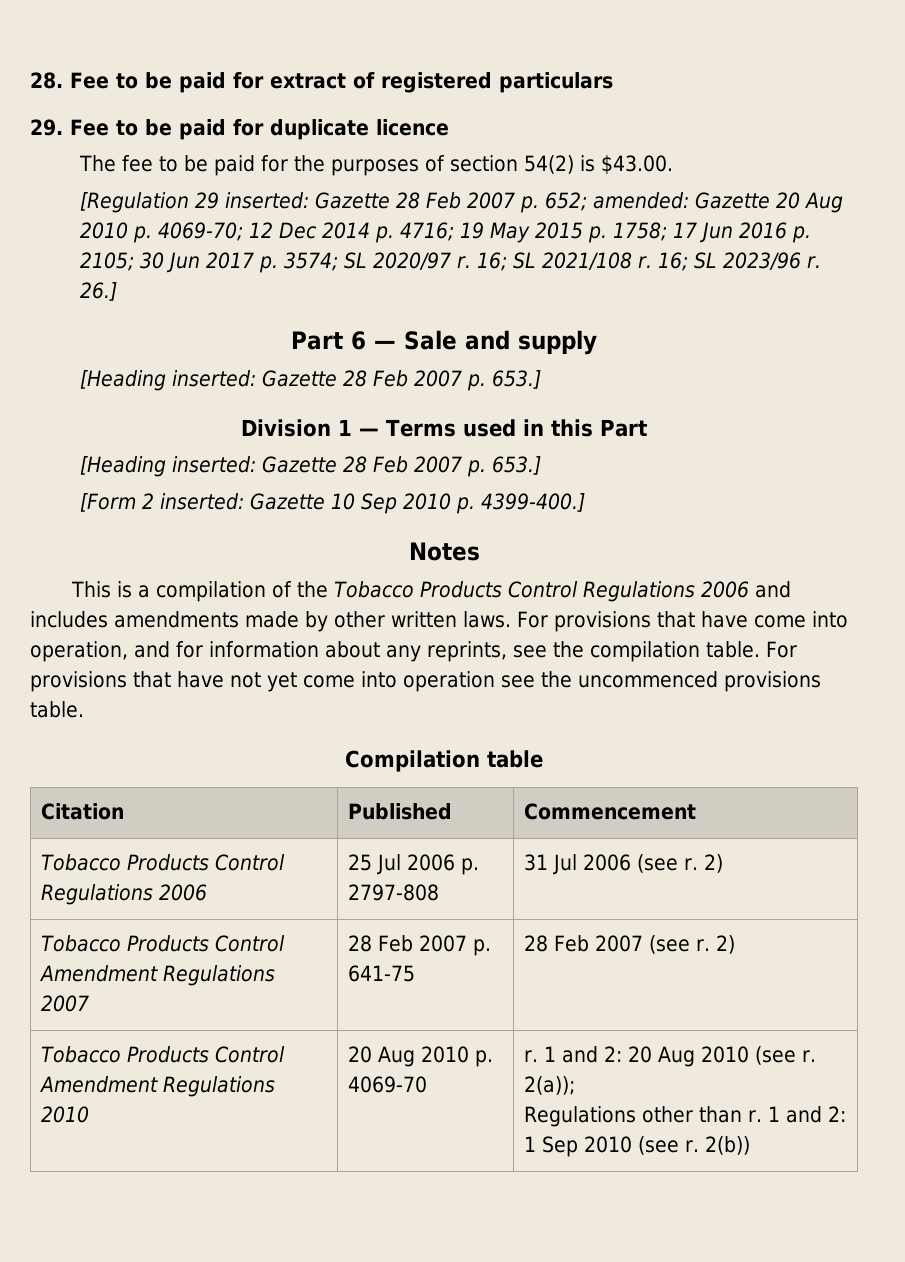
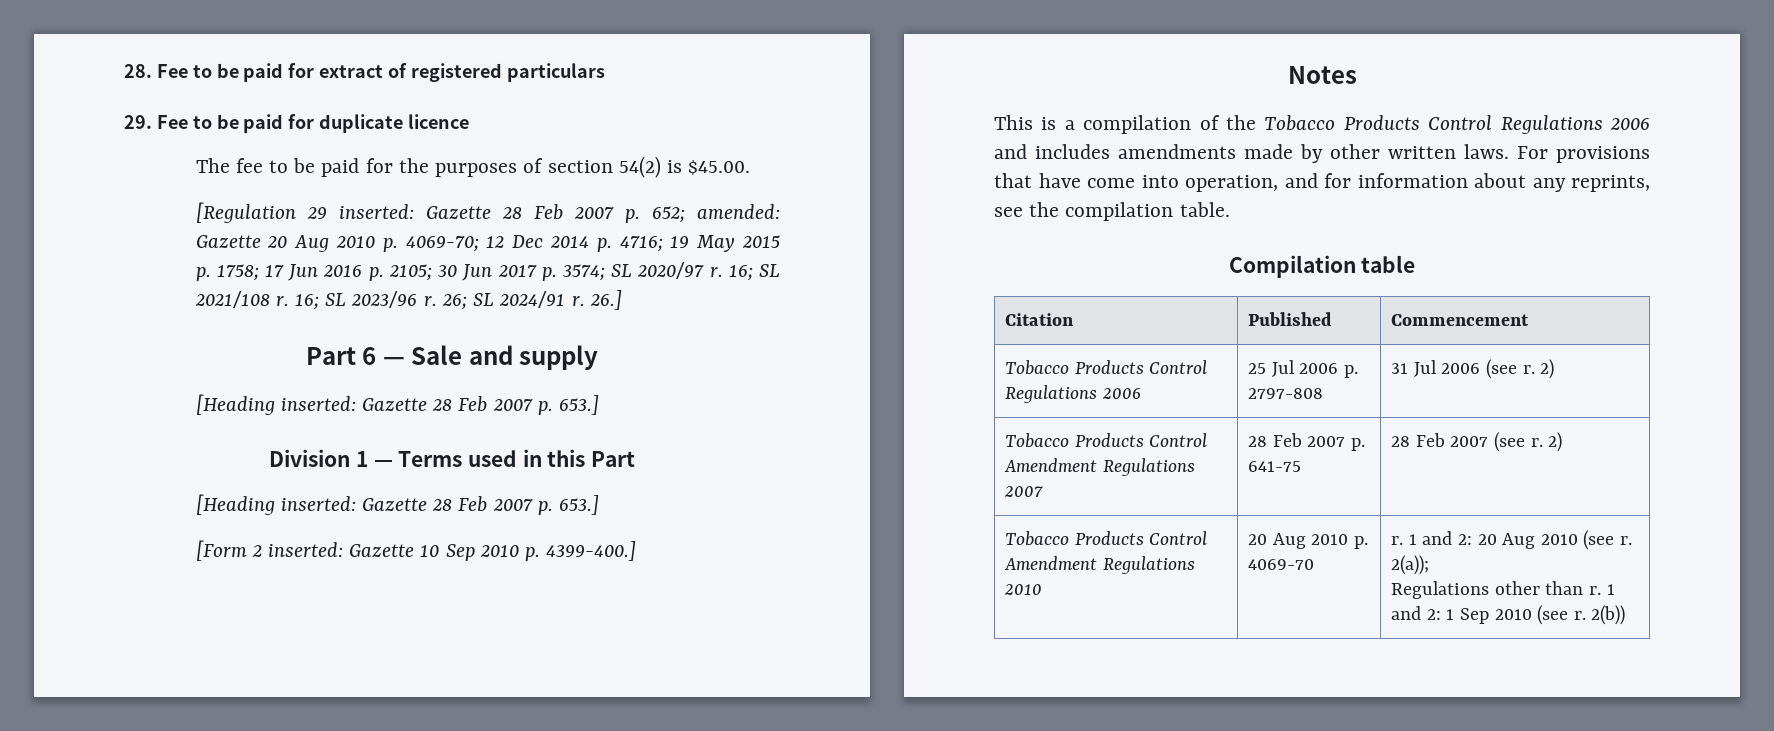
- The fee to be paid for the purposes of section 54(2) is $43.00.
+ The fee to be paid for the purposes of section 54(2) is $45.00.
+ 26; SL 2024/91 r.
- For provisions that have not yet come into operation see the uncommenced provisions table.

